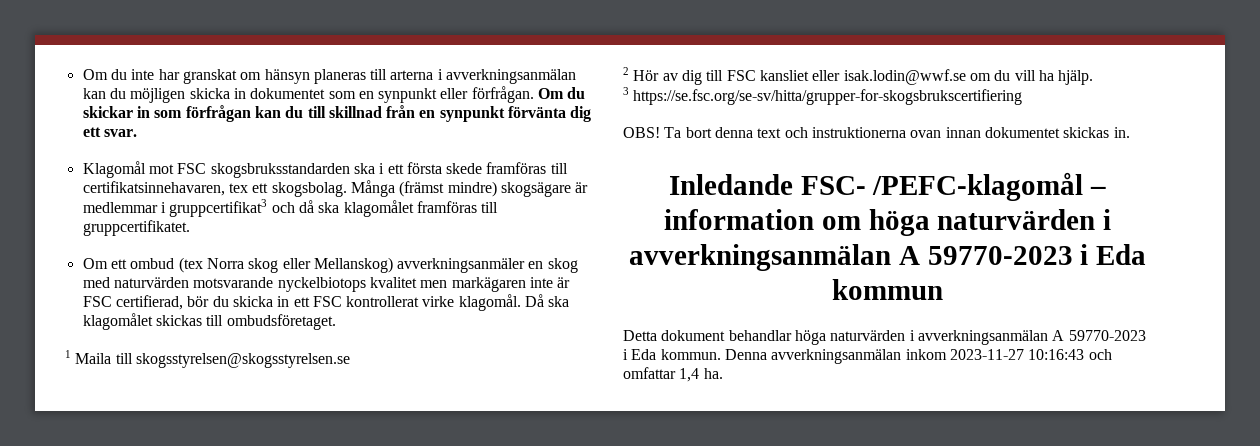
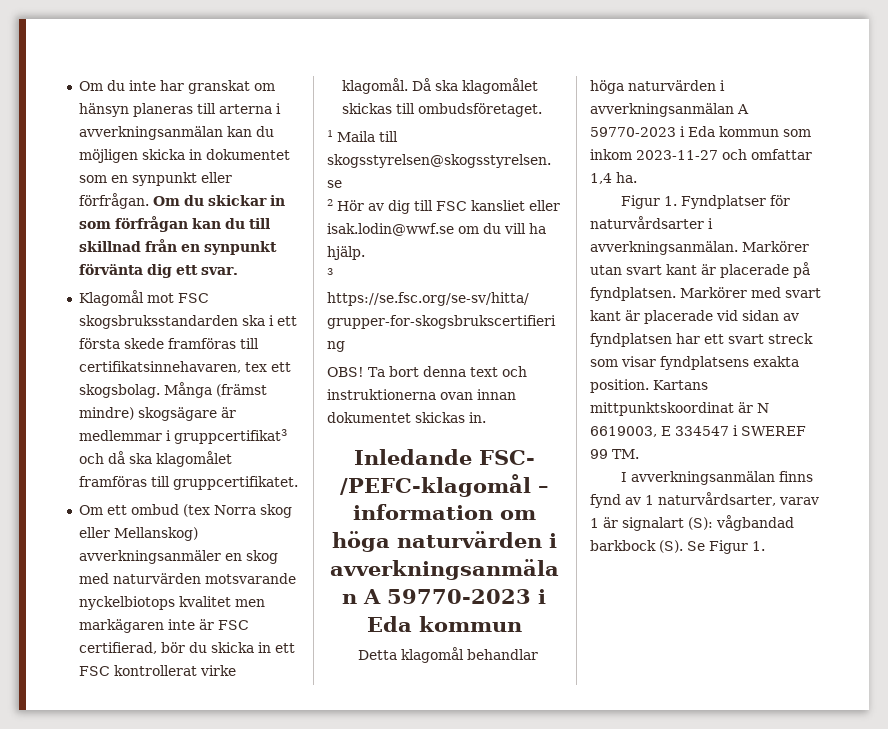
- Detta dokument behandlar höga naturvärden i avverkningsanmälan A 59770-2023 i Eda kommun. Denna avverkningsanmälan inkom 2023-11-27 10:16:43 och omfattar 1,4 ha.
+ Detta klagomål behandlar höga naturvärden i avverkningsanmälan A 59770-2023 i Eda kommun som inkom 2023-11-27 och omfattar 1,4 ha.
+ Figur 1. Fyndplatser för naturvårdsarter i avverkningsanmälan. Markörer utan svart kant är placerade på fyndplatsen. Markörer med svart kant är placerade vid sidan av fyndplatsen har ett svart streck som visar fyndplatsens exakta position. Kartans mittpunktskoordinat är N 6619003, E 334547 i SWEREF 99 TM.
+ I avverkningsanmälan finns fynd av 1 naturvårdsarter, varav 1 är signalart (S): vågbandad barkbock (S). Se Figur 1.

